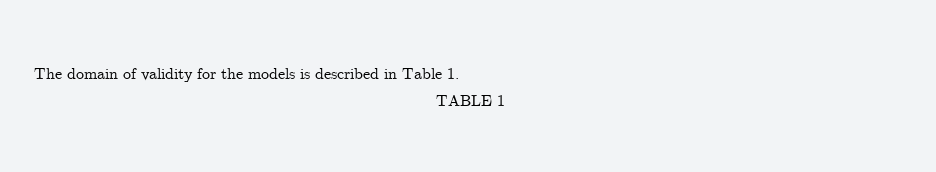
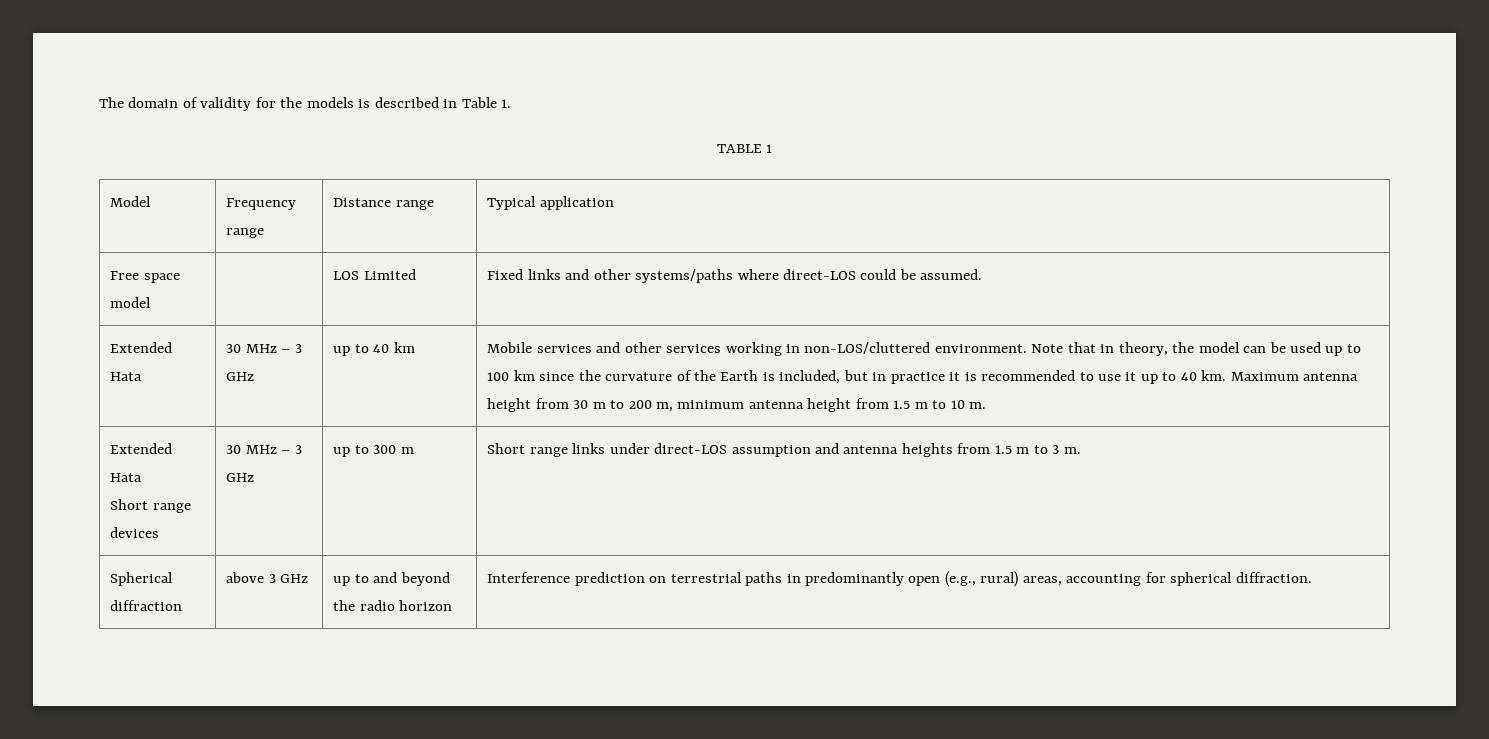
+ Model | Frequency range | Distance range | Typical application
+ Free space model | | LOS Limited | Fixed links and other systems/paths where direct-LOS could be assumed.
+ Extended Hata | 30 MHz – 3 GHz | up to 40 km | Mobile services and other services working in non-LOS/cluttered environment. Note that in theory, the model can be used up to 100 km since the curvature of the Earth is included, but in practice it is recommended to use it up to 40 km. Maximum antenna height from 30 m to 200 m, minimum antenna height from 1.5 m to 10 m.
+ Extended Hata
+ Short range devices | 30 MHz – 3 GHz | up to 300 m | Short range links under direct-LOS assumption and antenna heights from 1.5 m to 3 m.
+ Spherical diffraction | above 3 GHz | up to and beyond the radio horizon | Interference prediction on terrestrial paths in predominantly open (e.g., rural) areas, accounting for spherical diffraction.

